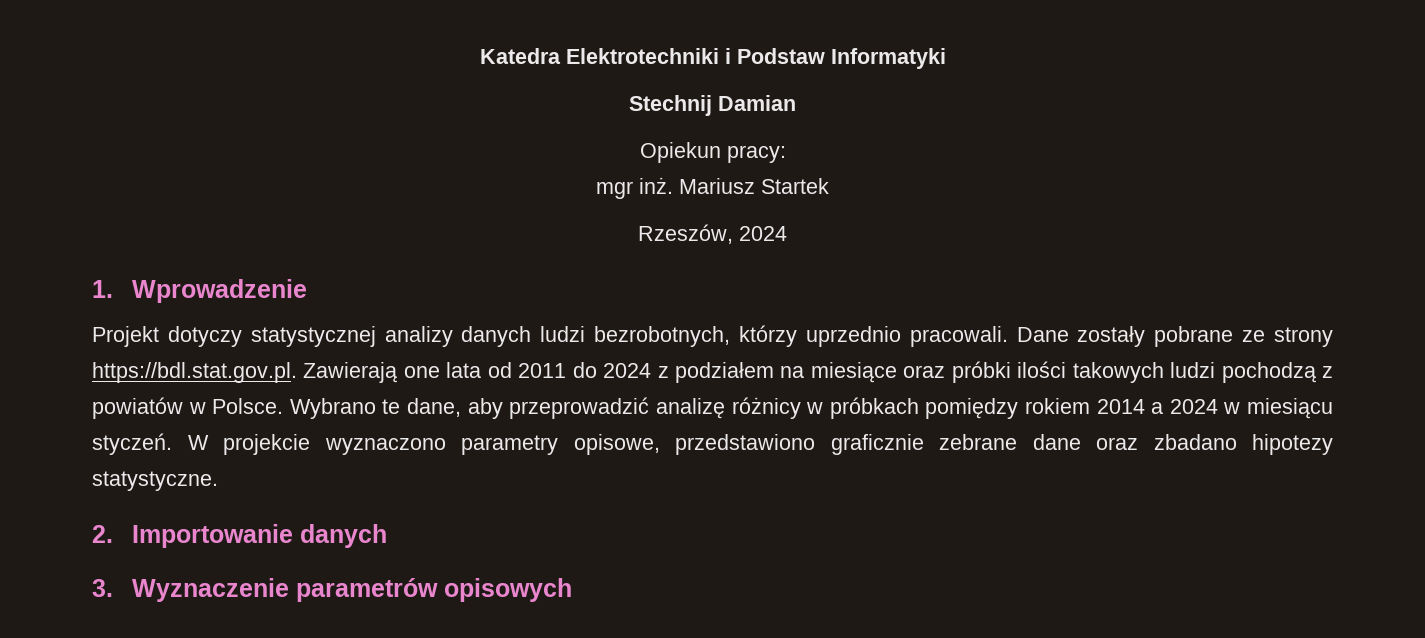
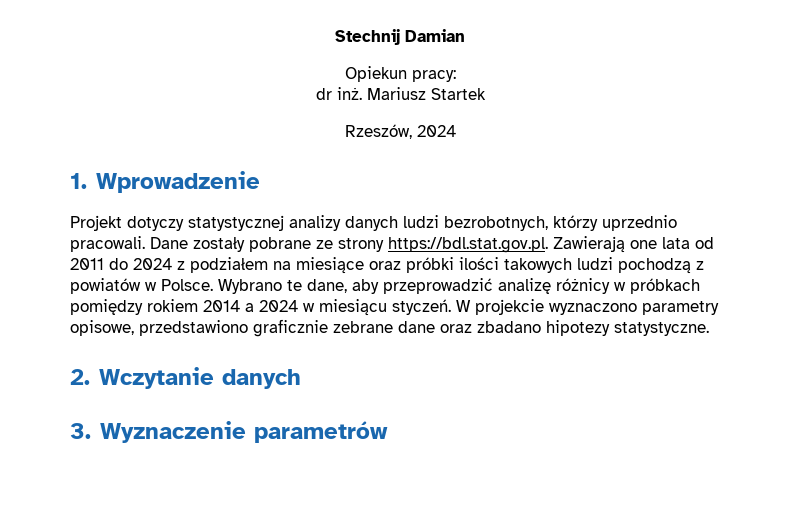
- Katedra Elektrotechniki i Podstaw Informatyki
- mgr inż.
+ dr inż.
- 2. Importowanie danych
+ 2. Wczytanie danych
- 3. Wyznaczenie parametrów opisowych
+ 3. Wyznaczenie parametrów

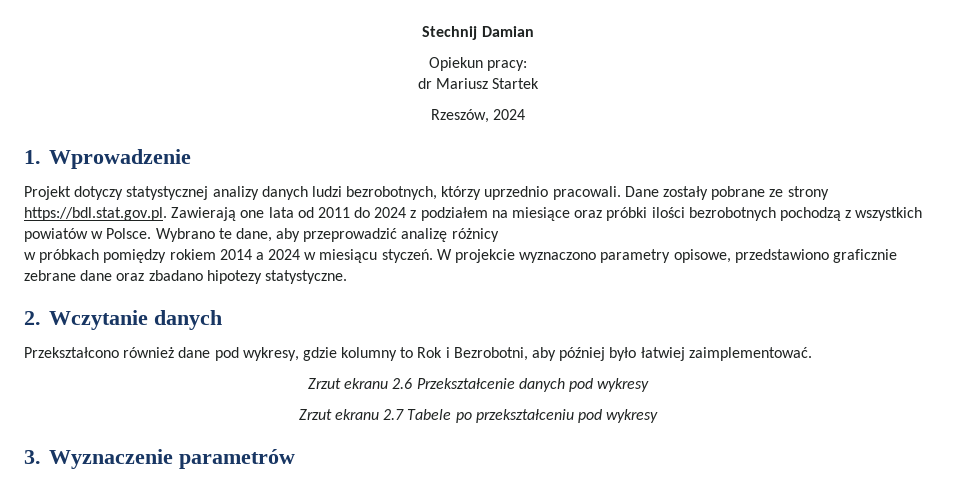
- dr inż. Mariusz Startek
+ dr Mariusz Startek
- Dane zostały pobrane ze strony https://bdl.stat.gov.pl. Zawierają one lata od 2011 do 2024 z podziałem na miesiące oraz próbki ilości takowych ludzi pochodzą z powiatów w Polsce.
+ Dane zostały pobrane ze strony https://bdl.stat.gov.pl. Zawierają one lata od 2011 do 2024 z podziałem na miesiące oraz próbki ilości bezrobotnych pochodzą z wszystkich powiatów w Polsce.
- Wybrano te dane, aby przeprowadzić analizę różnicy w próbkach pomiędzy rokiem 2014 a 2024 w miesiącu styczeń.
+ Wybrano te dane, aby przeprowadzić analizę różnicy
+ w próbkach pomiędzy rokiem 2014 a 2024 w miesiącu styczeń.
+ Przekształcono również dane pod wykresy, gdzie kolumny to Rok i Bezrobotni, aby później było łatwiej zaimplementować.
+ Zrzut ekranu 2.6 Przekształcenie danych pod wykresy
+ Zrzut ekranu 2.7 Tabele po przekształceniu pod wykresy

